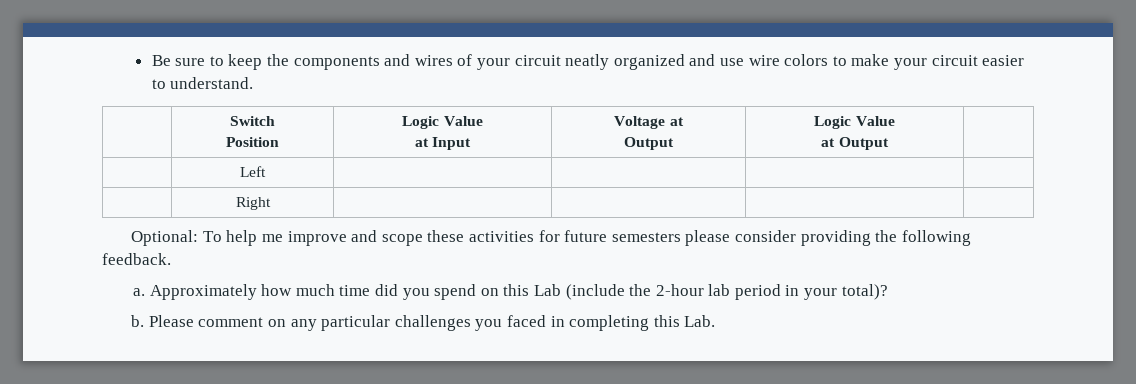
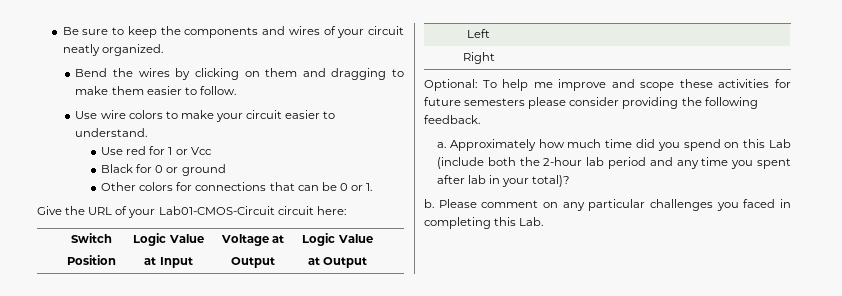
- Be sure to keep the components and wires of your circuit neatly organized and use wire colors to make your circuit easier to understand.
+ Be sure to keep the components and wires of your circuit neatly organized.
+ Bend the wires by clicking on them and dragging to make them easier to follow.
+ Use wire colors to make your circuit easier to understand.
+ Use red for 1 or Vcc
+ Black for 0 or ground
+ Other colors for connections that can be 0 or 1.
+ Give the URL of your Lab01-CMOS-Circuit circuit here:
- Approximately how much time did you spend on this Lab (include the 2-hour lab period in your total)?
+ Approximately how much time did you spend on this Lab (include both the 2-hour lab period and any time you spent after lab in your total)?

